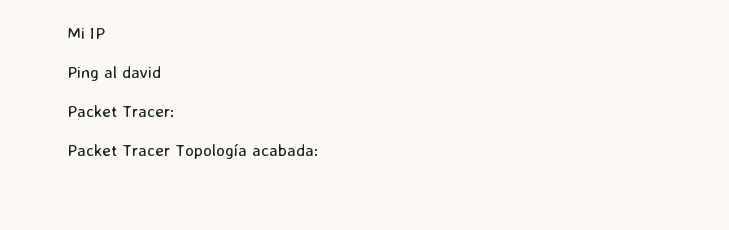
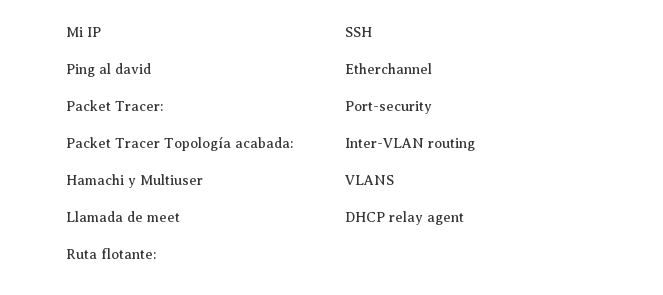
+ Hamachi y Multiuser
+ Llamada de meet
+ Ruta flotante:
+ SSH
+ Etherchannel
+ Port-security
+ Inter-VLAN routing
+ VLANS
+ DHCP relay agent

